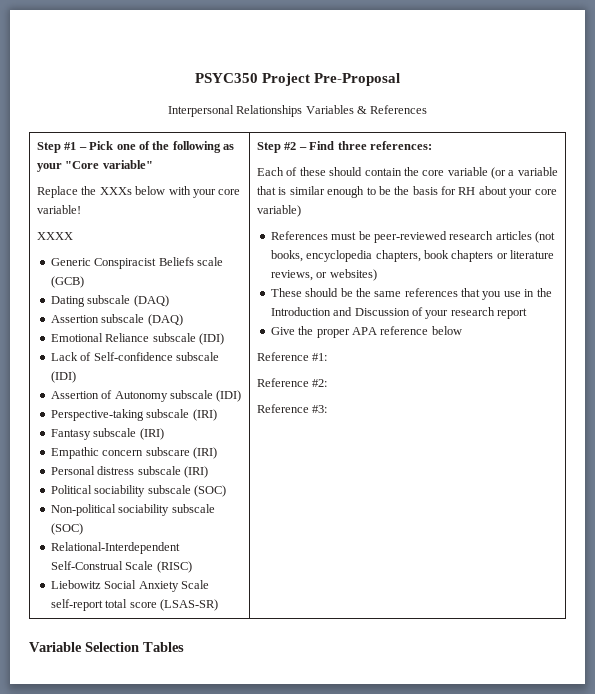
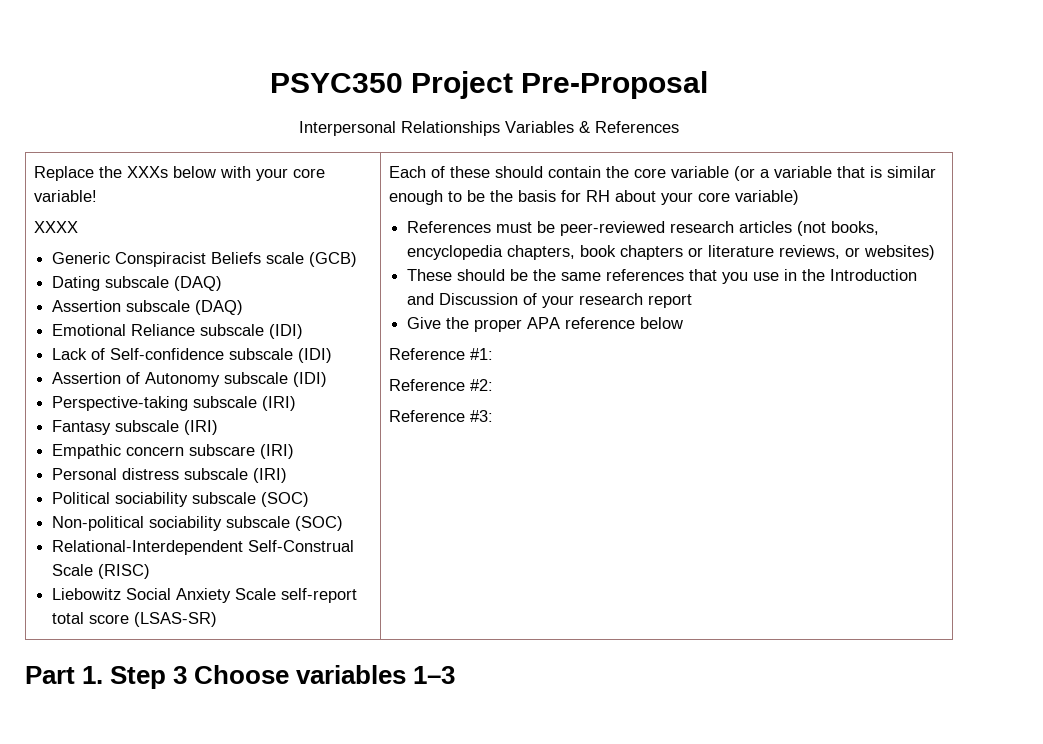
- Step #1 – Pick one of the following as your "Core variable"
- Step #2 – Find three references:
- Variable Selection Tables
+ Part 1. Step 3 Choose variables 1–3

